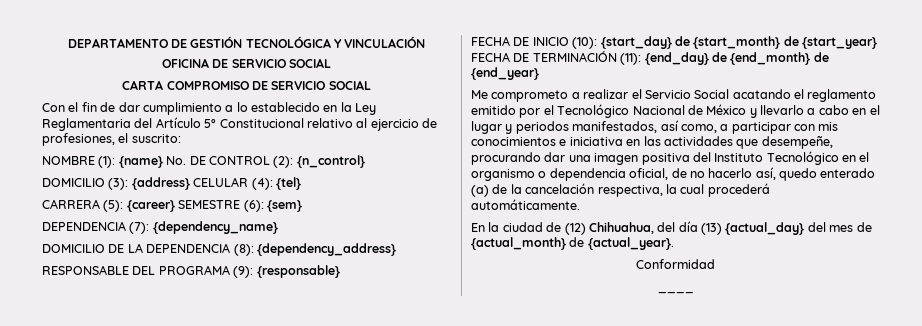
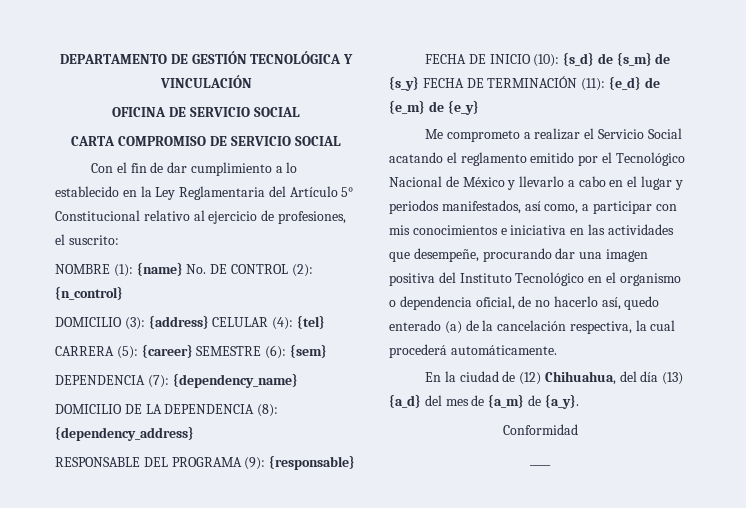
- FECHA DE INICIO (10): {start_day} de {start_month} de {start_year} FECHA DE TERMINACIÓN (11): {end_day} de {end_month} de {end_year}
+ FECHA DE INICIO (10): {s_d} de {s_m} de {s_y} FECHA DE TERMINACIÓN (11): {e_d} de {e_m} de {e_y}
- En la ciudad de (12) Chihuahua, del día (13) {actual_day} del mes de {actual_month} de {actual_year}.
+ En la ciudad de (12) Chihuahua, del día (13) {a_d} del mes de {a_m} de {a_y}.

